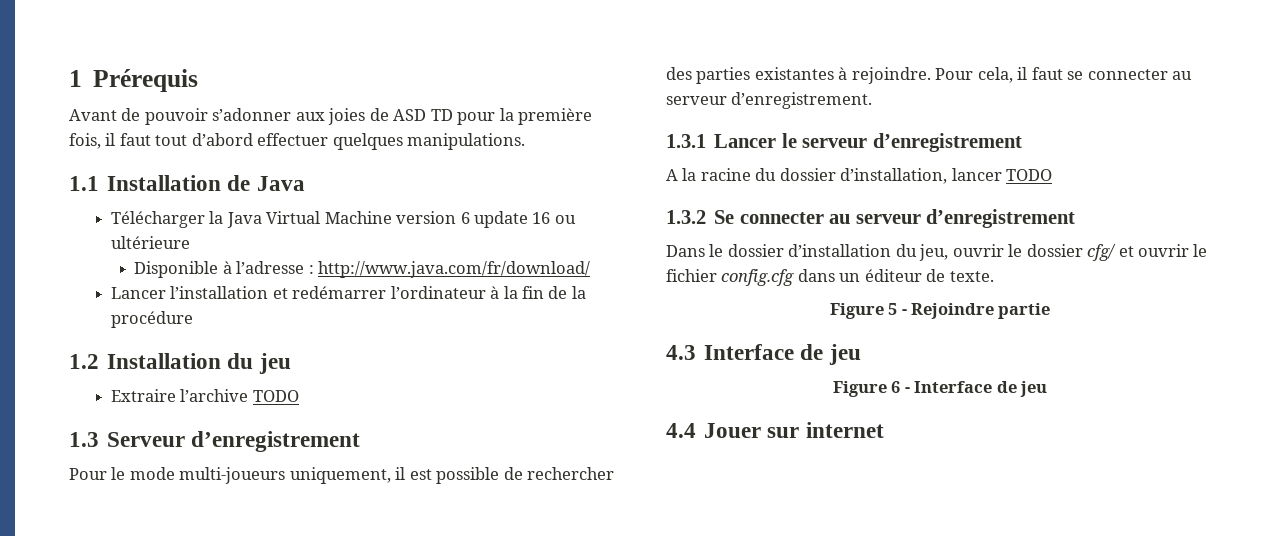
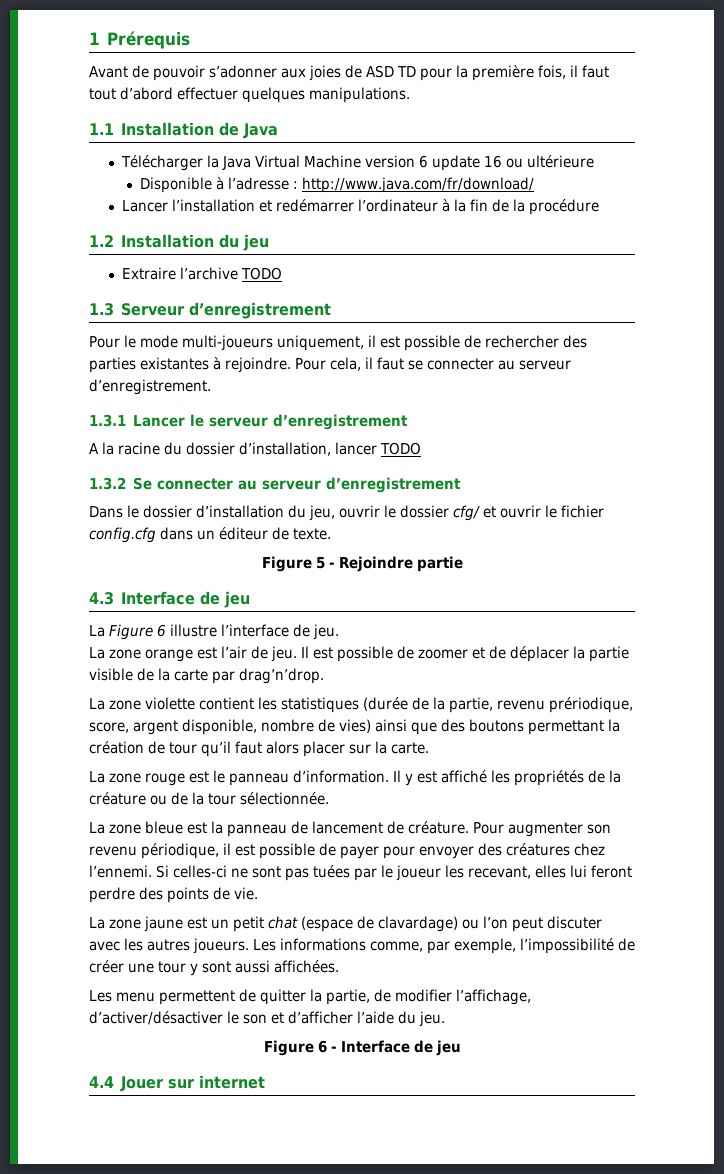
+ La Figure 6 illustre l’interface de jeu.
+ La zone orange est l’air de jeu. Il est possible de zoomer et de déplacer la partie visible de la carte par drag’n’drop.
+ La zone violette contient les statistiques (durée de la partie, revenu prériodique, score, argent disponible, nombre de vies) ainsi que des boutons permettant la création de tour qu’il faut alors placer sur la carte.
+ La zone rouge est le panneau d’information. Il y est affiché les propriétés de la créature ou de la tour sélectionnée.
+ La zone bleue est la panneau de lancement de créature. Pour augmenter son revenu périodique, il est possible de payer pour envoyer des créatures chez l’ennemi. Si celles-ci ne sont pas tuées par le joueur les recevant, elles lui feront perdre des points de vie.
+ La zone jaune est un petit chat (espace de clavardage) ou l’on peut discuter avec les autres joueurs. Les informations comme, par exemple, l’impossibilité de créer une tour y sont aussi affichées.
+ Les menu permettent de quitter la partie, de modifier l’affichage, d’activer/désactiver le son et d’afficher l’aide du jeu.

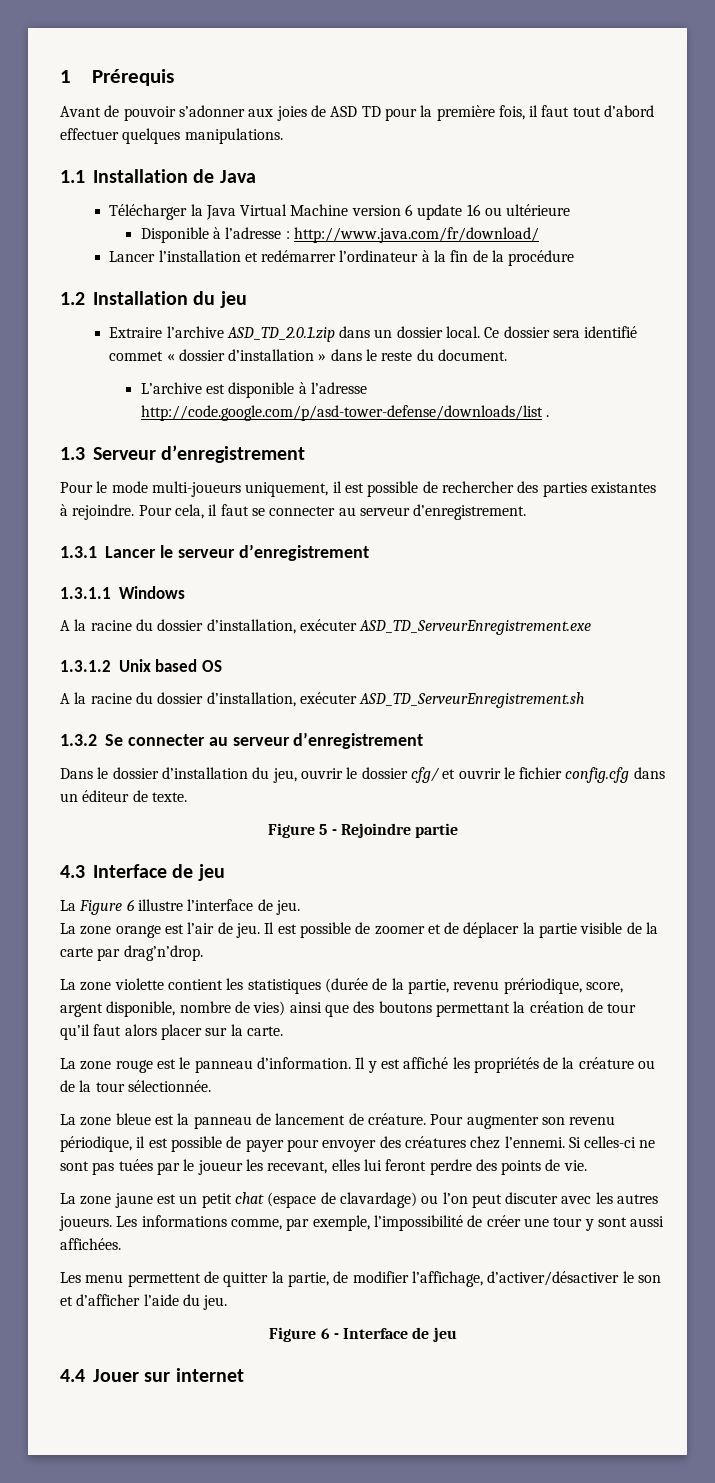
- Extraire l’archive TODO
+ Extraire l’archive ASD_TD_2.0.1.zip dans un dossier local. Ce dossier sera identifié commet « dossier d’installation » dans le reste du document.
+ L’archive est disponible à l’adresse http://code.google.com/p/asd-tower-defense/downloads/list .
- A la racine du dossier d’installation, lancer TODO
+ 1.3.1.1 Windows
+ A la racine du dossier d’installation, exécuter ASD_TD_ServeurEnregistrement.exe
+ 1.3.1.2 Unix based OS
+ A la racine du dossier d’installation, exécuter ASD_TD_ServeurEnregistrement.sh

